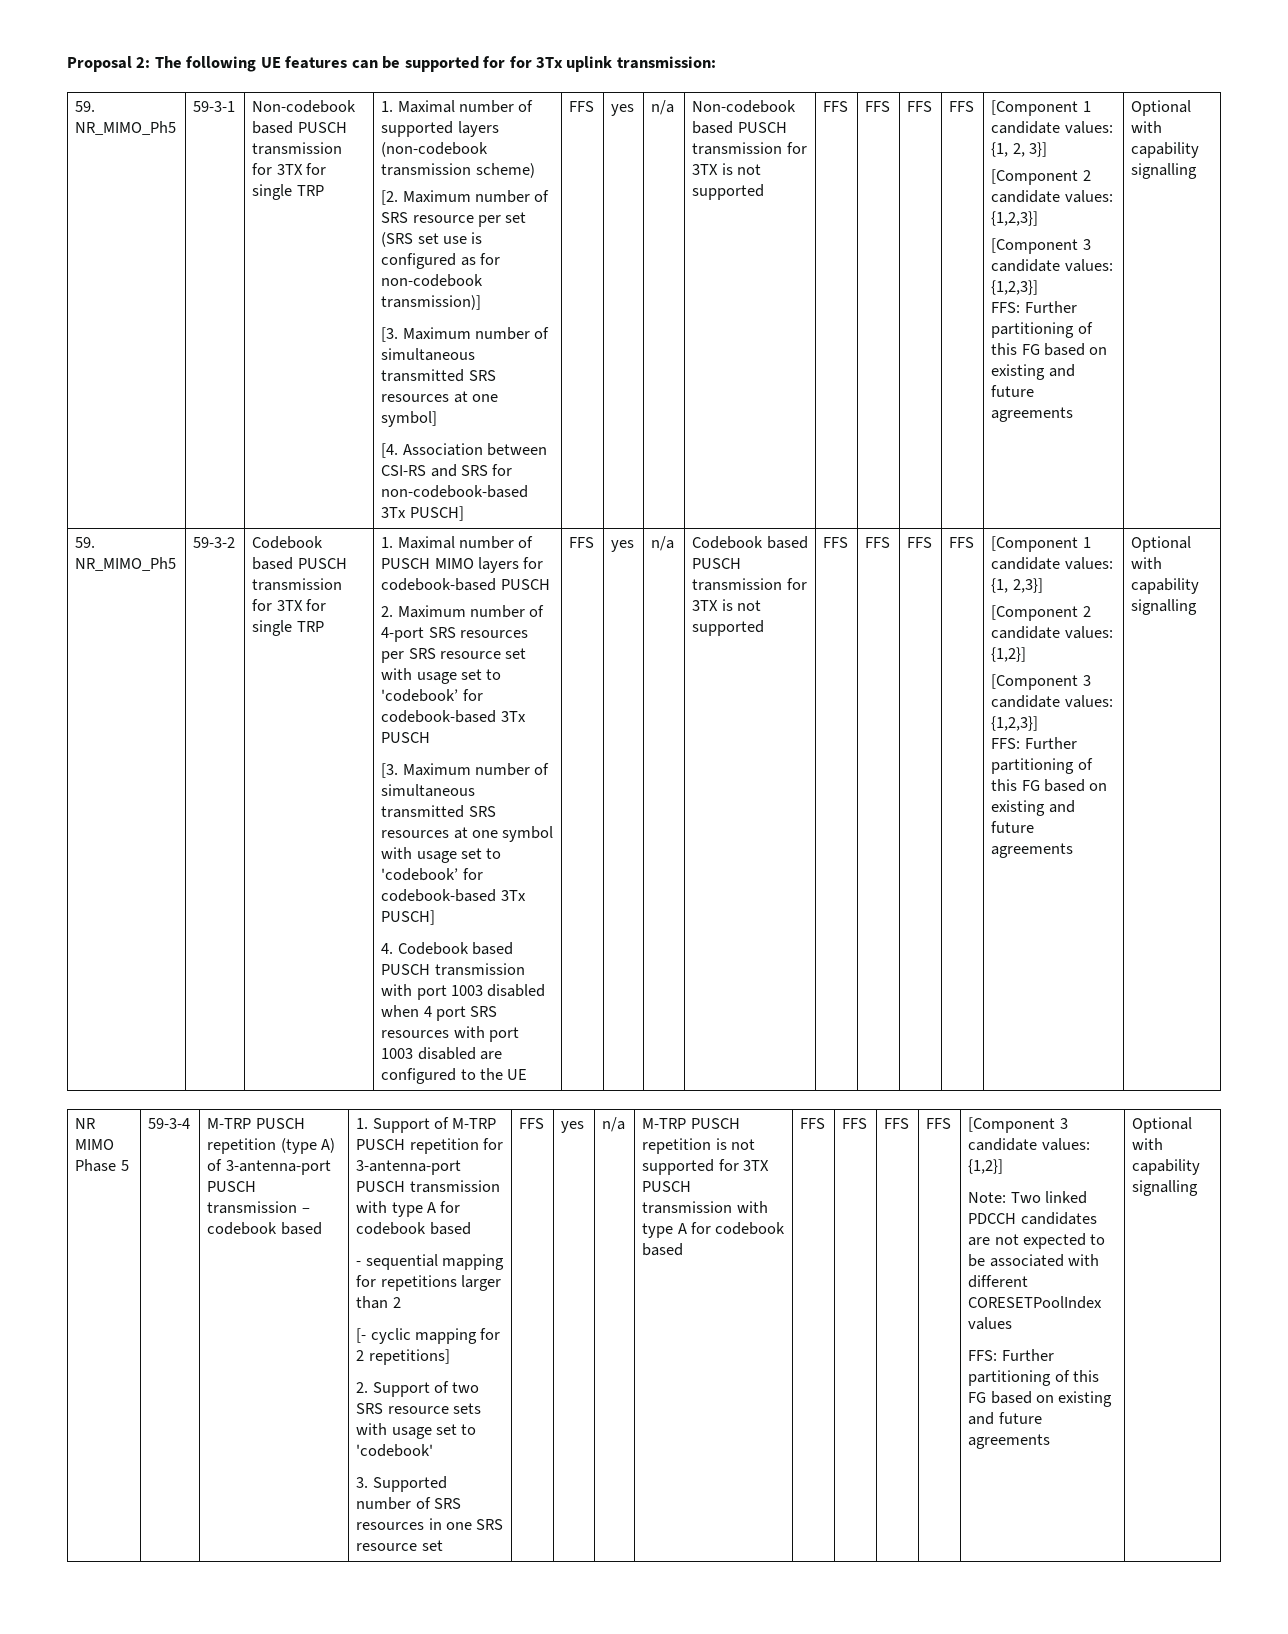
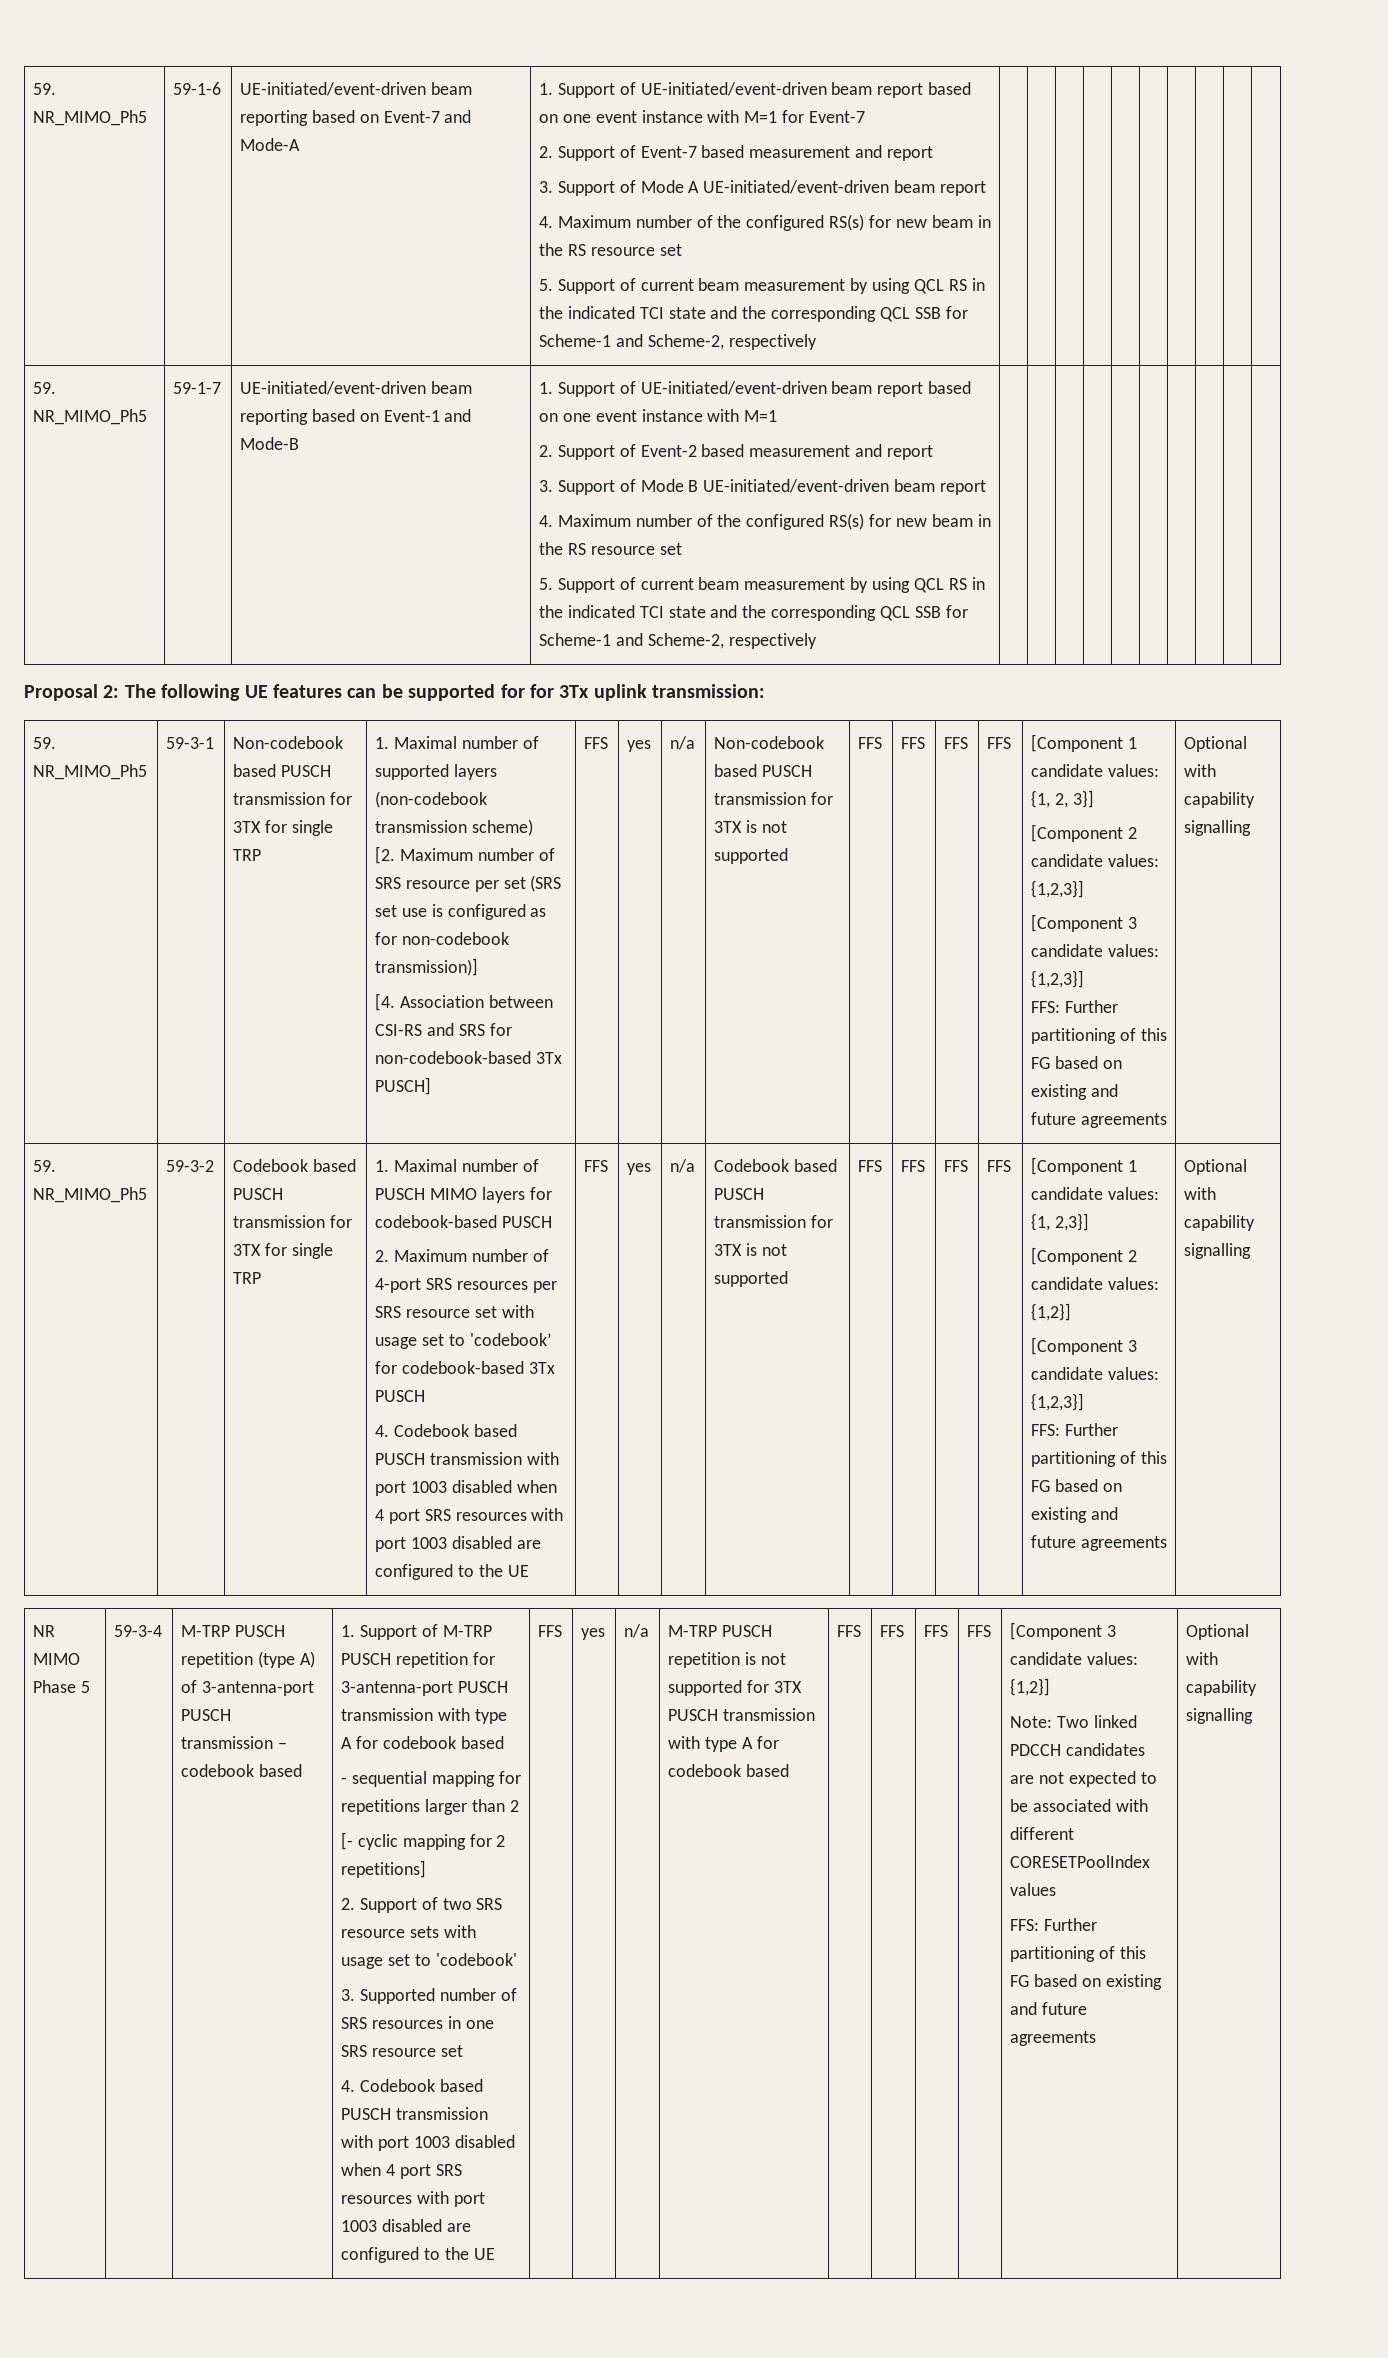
+ 59. NR_MIMO_Ph5 | 59-1-6 | UE-initiated/event-driven beam reporting based on Event-7 and Mode-A | 1. Support of UE-initiated/event-driven beam report based on one event instance with M=1 for Event-7
+ 2. Support of Event-7 based measurement and report
+ 3. Support of Mode A UE-initiated/event-driven beam report
+ 4. Maximum number of the configured RS(s) for new beam in the RS resource set
+ 5. Support of current beam measurement by using QCL RS in the indicated TCI state and the corresponding QCL SSB for Scheme-1 and Scheme-2, respectively | | | | | | | | | |
+ 59. NR_MIMO_Ph5 | 59-1-7 | UE-initiated/event-driven beam reporting based on Event-1 and Mode-B | 1. Support of UE-initiated/event-driven beam report based on one event instance with M=1
+ 2. Support of Event-2 based measurement and report
+ 3. Support of Mode B UE-initiated/event-driven beam report
+ 4. Maximum number of the configured RS(s) for new beam in the RS resource set
+ 5. Support of current beam measurement by using QCL RS in the indicated TCI state and the corresponding QCL SSB for Scheme-1 and Scheme-2, respectively
- [3. Maximum number of simultaneous transmitted SRS resources at one symbol]
- [3. Maximum number of simultaneous transmitted SRS resources at one symbol with usage set to 'codebook’ for codebook-based 3Tx PUSCH]
  3. Supported number of SRS resources in one SRS resource set
+ 4. Codebook based PUSCH transmission with port 1003 disabled when 4 port SRS resources with port 1003 disabled are configured to the UE

